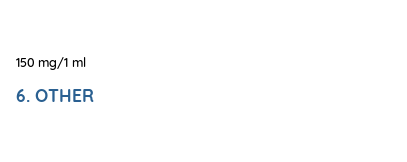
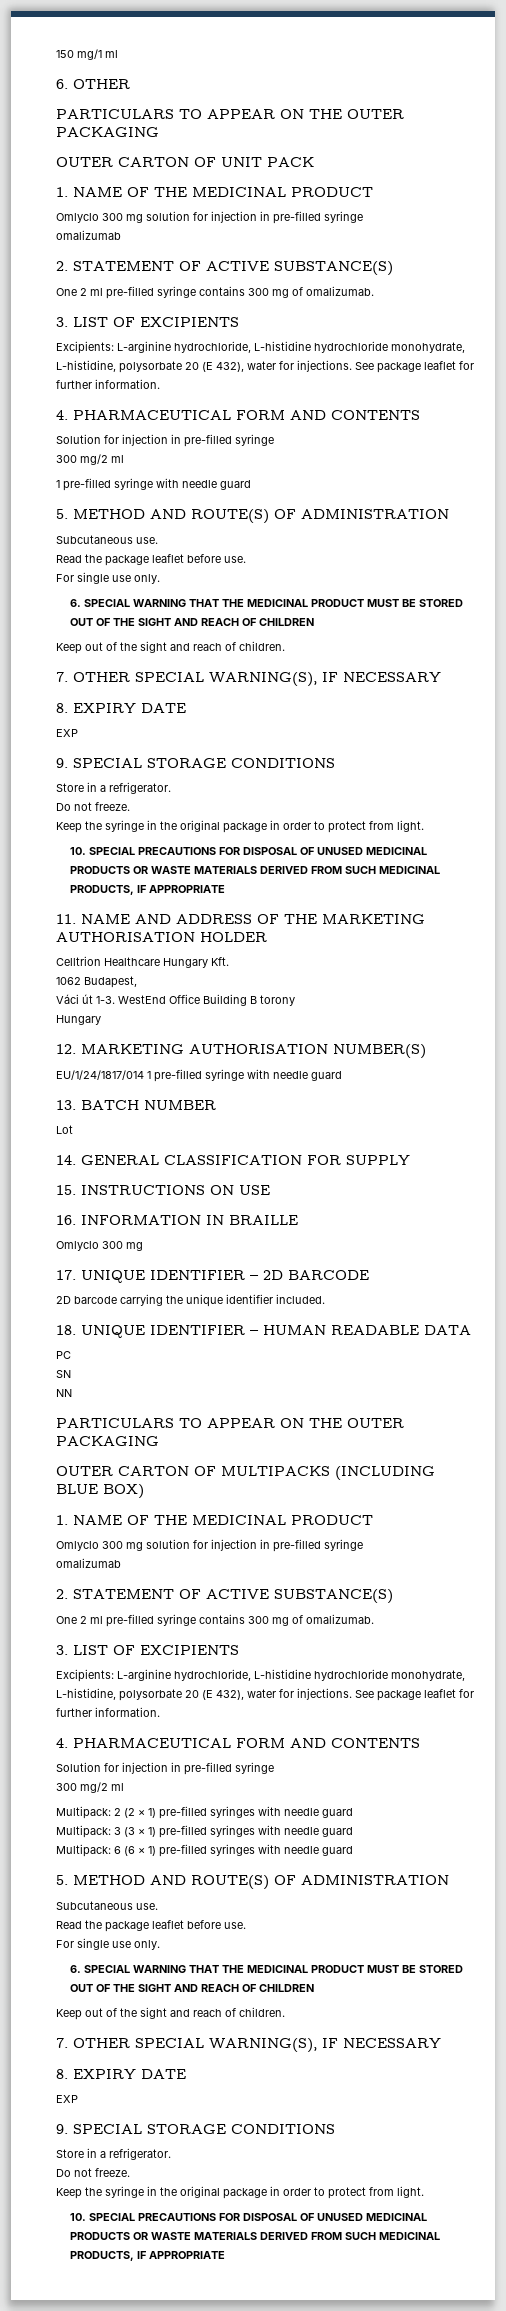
  6. OTHER
+ PARTICULARS TO APPEAR ON THE OUTER PACKAGING
+ OUTER CARTON OF UNIT PACK
+ 1. NAME OF THE MEDICINAL PRODUCT
+ Omlyclo 300 mg solution for injection in pre-filled syringe
+ omalizumab
+ 2. STATEMENT OF ACTIVE SUBSTANCE(S)
+ One 2 ml pre-filled syringe contains 300 mg of omalizumab.
+ 3. LIST OF EXCIPIENTS
+ Excipients: L-arginine hydrochloride, L-histidine hydrochloride monohydrate, L-histidine, polysorbate 20 (E 432), water for injections. See package leaflet for further information.
+ 4. PHARMACEUTICAL FORM AND CONTENTS
+ Solution for injection in pre-filled syringe
+ 300 mg/2 ml
+ 1 pre-filled syringe with needle guard
+ 5. METHOD AND ROUTE(S) OF ADMINISTRATION
+ Subcutaneous use.
+ Read the package leaflet before use.
+ For single use only.
+ 6. SPECIAL WARNING THAT THE MEDICINAL PRODUCT MUST BE STORED OUT OF THE SIGHT AND REACH OF CHILDREN
+ Keep out of the sight and reach of children.
+ 7. OTHER SPECIAL WARNING(S), IF NECESSARY
+ 8. EXPIRY DATE
+ EXP
+ 9. SPECIAL STORAGE CONDITIONS
+ Store in a refrigerator.
+ Do not freeze.
+ Keep the syringe in the original package in order to protect from light.
+ 10. SPECIAL PRECAUTIONS FOR DISPOSAL OF UNUSED MEDICINAL PRODUCTS OR WASTE MATERIALS DERIVED FROM SUCH MEDICINAL PRODUCTS, IF APPROPRIATE
+ 11. NAME AND ADDRESS OF THE MARKETING AUTHORISATION HOLDER
+ Celltrion Healthcare Hungary Kft.
+ 1062 Budapest,
+ Váci út 1-3. WestEnd Office Building B torony
+ Hungary
+ 12. MARKETING AUTHORISATION NUMBER(S)
+ EU/1/24/1817/014 1 pre-filled syringe with needle guard
+ 13. BATCH NUMBER
+ Lot
+ 14. GENERAL CLASSIFICATION FOR SUPPLY
+ 15. INSTRUCTIONS ON USE
+ 16. INFORMATION IN BRAILLE
+ Omlyclo 300 mg
+ 17. UNIQUE IDENTIFIER – 2D BARCODE
+ 2D barcode carrying the unique identifier included.
+ 18. UNIQUE IDENTIFIER – HUMAN READABLE DATA
+ PC
+ SN
+ NN
+ PARTICULARS TO APPEAR ON THE OUTER PACKAGING
+ OUTER CARTON OF MULTIPACKS (INCLUDING BLUE BOX)
+ 1. NAME OF THE MEDICINAL PRODUCT
+ Omlyclo 300 mg solution for injection in pre-filled syringe
+ omalizumab
+ 2. STATEMENT OF ACTIVE SUBSTANCE(S)
+ One 2 ml pre-filled syringe contains 300 mg of omalizumab.
+ 3. LIST OF EXCIPIENTS
+ Excipients: L-arginine hydrochloride, L-histidine hydrochloride monohydrate, L-histidine, polysorbate 20 (E 432), water for injections. See package leaflet for further information.
+ 4. PHARMACEUTICAL FORM AND CONTENTS
+ Solution for injection in pre-filled syringe
+ 300 mg/2 ml
+ Multipack: 2 (2 × 1) pre-filled syringes with needle guard
+ Multipack: 3 (3 × 1) pre-filled syringes with needle guard
+ Multipack: 6 (6 × 1) pre-filled syringes with needle guard
+ 5. METHOD AND ROUTE(S) OF ADMINISTRATION
+ Subcutaneous use.
+ Read the package leaflet before use.
+ For single use only.
+ 6. SPECIAL WARNING THAT THE MEDICINAL PRODUCT MUST BE STORED OUT OF THE SIGHT AND REACH OF CHILDREN
+ Keep out of the sight and reach of children.
+ 7. OTHER SPECIAL WARNING(S), IF NECESSARY
+ 8. EXPIRY DATE
+ EXP
+ 9. SPECIAL STORAGE CONDITIONS
+ Store in a refrigerator.
+ Do not freeze.
+ Keep the syringe in the original package in order to protect from light.
+ 10. SPECIAL PRECAUTIONS FOR DISPOSAL OF UNUSED MEDICINAL PRODUCTS OR WASTE MATERIALS DERIVED FROM SUCH MEDICINAL PRODUCTS, IF APPROPRIATE

